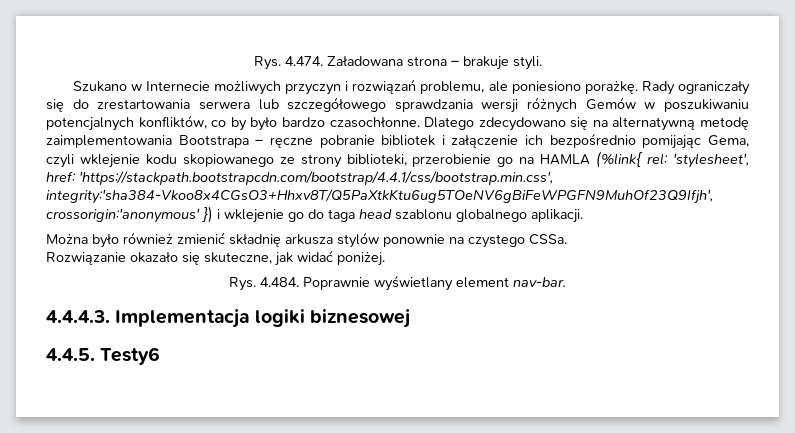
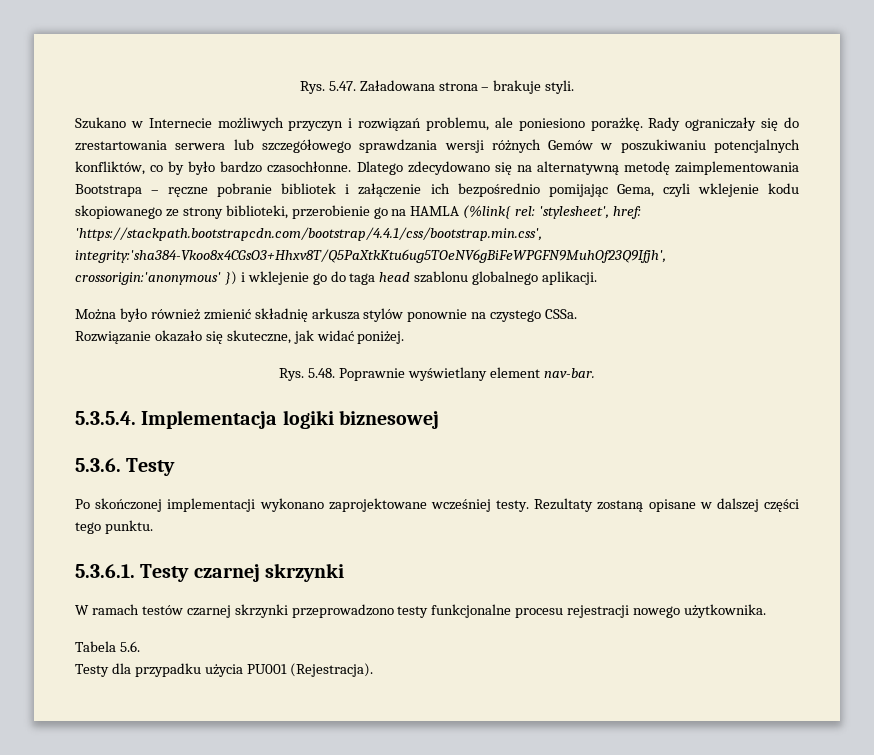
- Rys. 4.474. Załadowana strona – brakuje styli.
+ Rys. 5.47. Załadowana strona – brakuje styli.
- Rys. 4.484. Poprawnie wyświetlany element nav-bar.
+ Rys. 5.48. Poprawnie wyświetlany element nav-bar.
- 4.4.4.3. Implementacja logiki biznesowej
+ 5.3.5.4. Implementacja logiki biznesowej
- 4.4.5. Testy6
+ 5.3.6. Testy
+ Po skończonej implementacji wykonano zaprojektowane wcześniej testy. Rezultaty zostaną opisane w dalszej części tego punktu.
+ 5.3.6.1. Testy czarnej skrzynki
+ W ramach testów czarnej skrzynki przeprowadzono testy funkcjonalne procesu rejestracji nowego użytkownika.
+ Tabela 5.6.
+ Testy dla przypadku użycia PU001 (Rejestracja).

